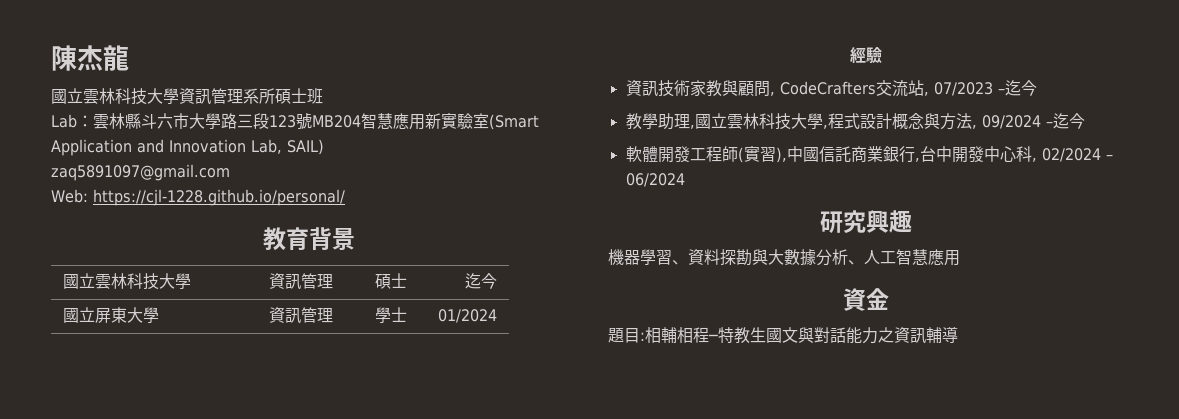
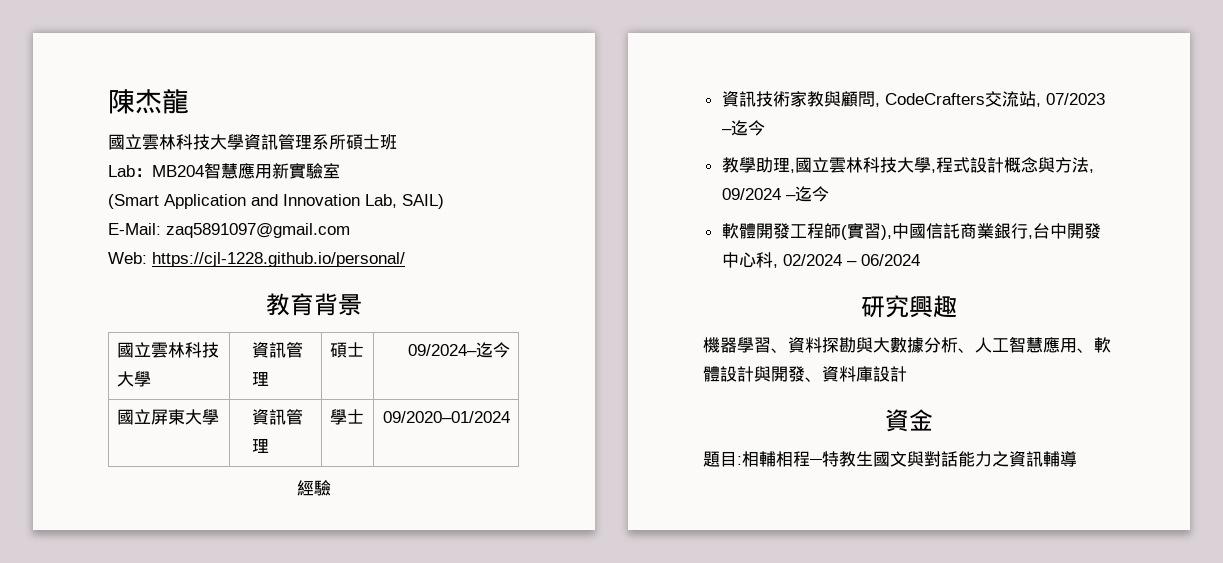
- Lab：雲林縣斗六市大學路三段123號MB204智慧應用新實驗室(Smart Application and Innovation Lab, SAIL)
+ Lab：MB204智慧應用新實驗室
+ (Smart Application and Innovation Lab, SAIL)
- zaq5891097@gmail.com
+ E-Mail: zaq5891097@gmail.com
- 國立雲林科技大學 | 資訊管理 | 碩士 | 迄今
+ 國立雲林科技大學 | 資訊管理 | 碩士 | 09/2024–迄今
- 國立屏東大學 | 資訊管理 | 學士 | 01/2024
+ 國立屏東大學 | 資訊管理 | 學士 | 09/2020–01/2024
- 機器學習、資料探勘與大數據分析、人工智慧應用
+ 機器學習、資料探勘與大數據分析、人工智慧應用、軟體設計與開發、資料庫設計

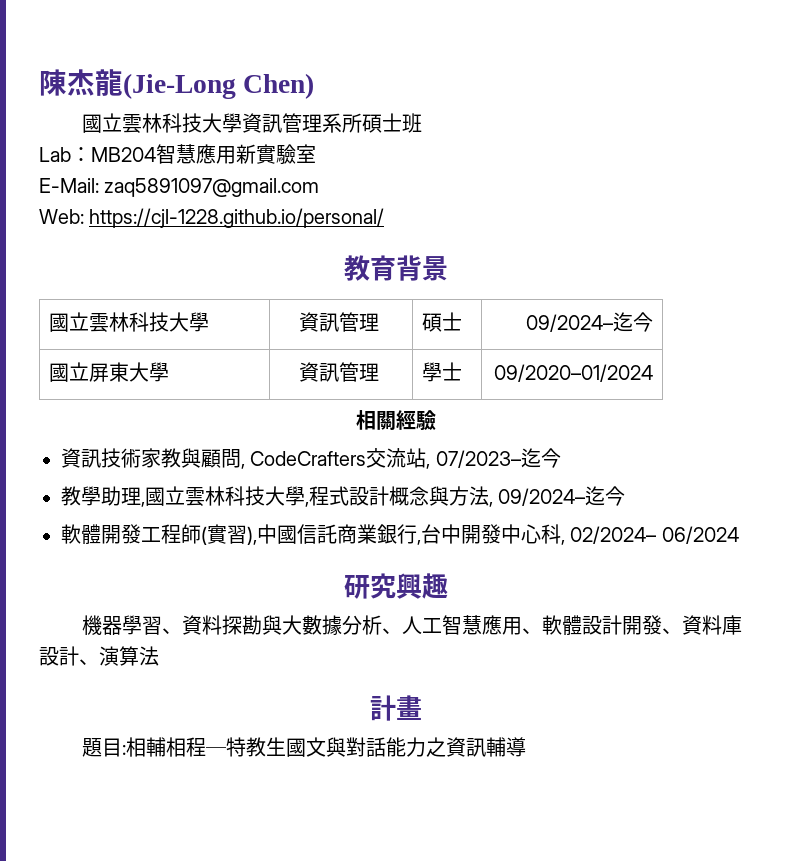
- 陳杰龍
+ 陳杰龍(Jie-Long Chen)
- (Smart Application and Innovation Lab, SAIL)
- 經驗
+ 相關經驗
- 資訊技術家教與顧問, CodeCrafters交流站, 07/2023 –迄今
+ 資訊技術家教與顧問, CodeCrafters交流站, 07/2023–迄今
- 教學助理,國立雲林科技大學,程式設計概念與方法, 09/2024 –迄今
+ 教學助理,國立雲林科技大學,程式設計概念與方法, 09/2024–迄今
- 軟體開發工程師(實習),中國信託商業銀行,台中開發中心科, 02/2024 – 06/2024
+ 軟體開發工程師(實習),中國信託商業銀行,台中開發中心科, 02/2024– 06/2024
- 機器學習、資料探勘與大數據分析、人工智慧應用、軟體設計與開發、資料庫設計
- 資金
+ 機器學習、資料探勘與大數據分析、人工智慧應用、軟體設計開發、資料庫設計、演算法
+ 計畫

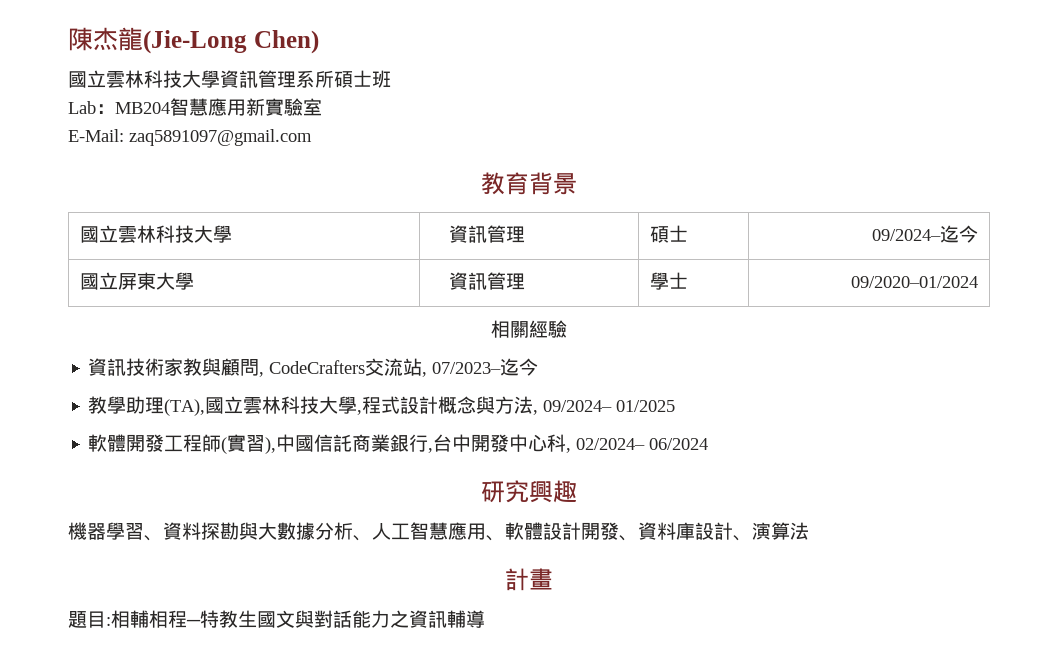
- Web: https://cjl-1228.github.io/personal/
- 教學助理,國立雲林科技大學,程式設計概念與方法, 09/2024–迄今
+ 教學助理(TA),國立雲林科技大學,程式設計概念與方法, 09/2024– 01/2025

